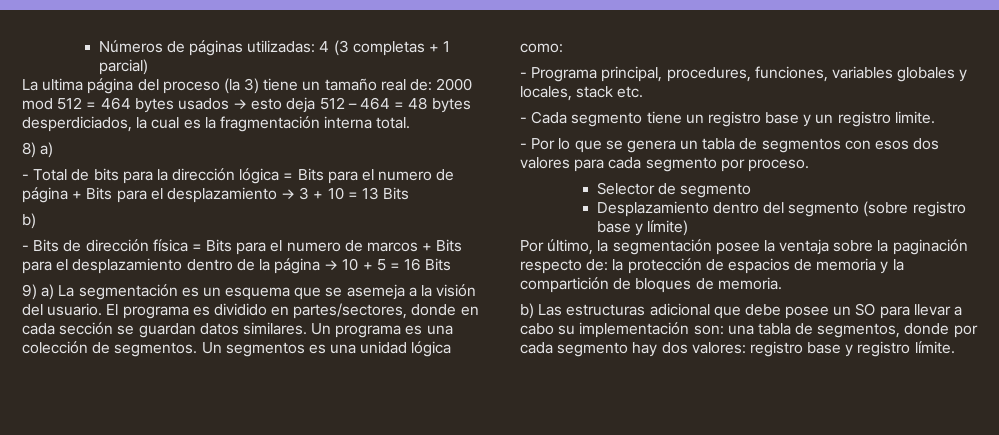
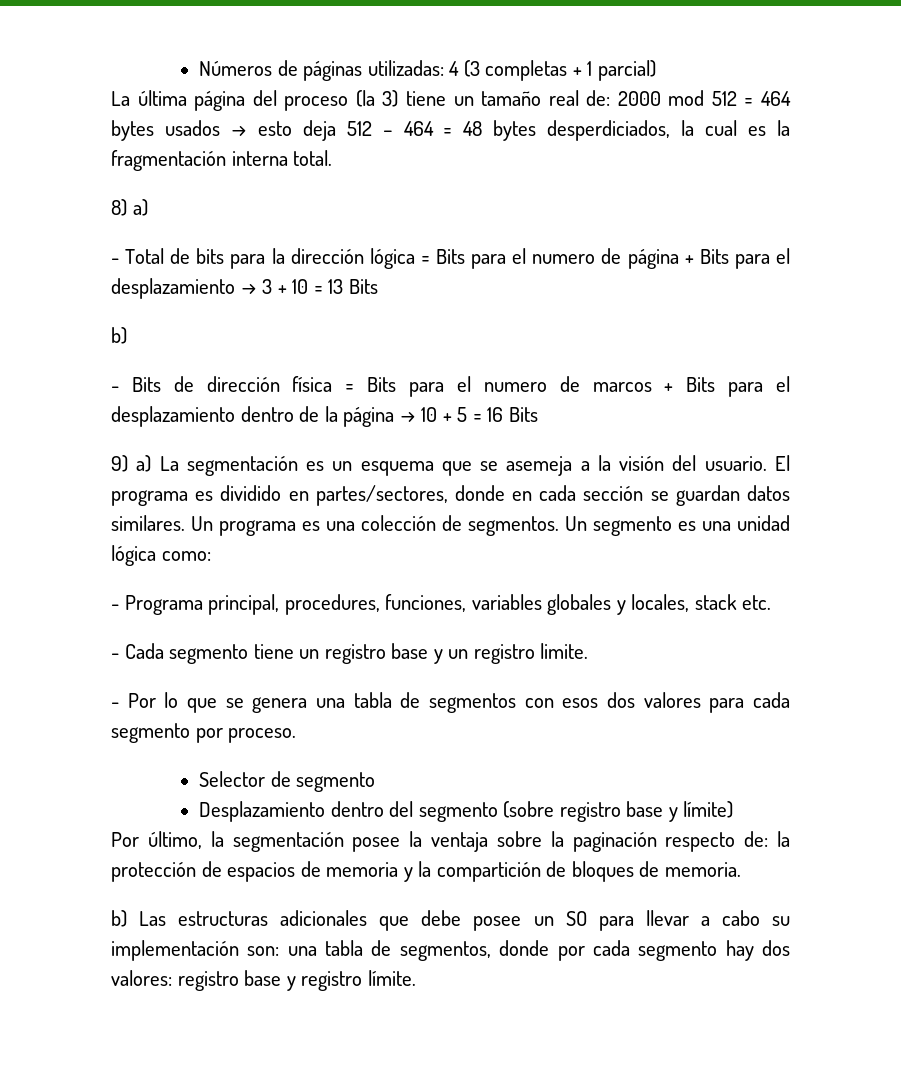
- La ultima página del proceso (la 3) tiene un tamaño real de: 2000 mod 512 = 464 bytes usados → esto deja 512 – 464 = 48 bytes desperdiciados, la cual es la fragmentación interna total.
+ La última página del proceso (la 3) tiene un tamaño real de: 2000 mod 512 = 464 bytes usados → esto deja 512 – 464 = 48 bytes desperdiciados, la cual es la fragmentación interna total.
- Un segmentos es una unidad lógica como:
+ Un segmento es una unidad lógica como:
- - Por lo que se genera un tabla de segmentos con esos dos valores para cada segmento por proceso.
+ - Por lo que se genera una tabla de segmentos con esos dos valores para cada segmento por proceso.
- b) Las estructuras adicional que debe posee un SO para llevar a cabo su implementación son: una tabla de segmentos, donde por cada segmento hay dos valores: registro base y registro límite.
+ b) Las estructuras adicionales que debe posee un SO para llevar a cabo su implementación son: una tabla de segmentos, donde por cada segmento hay dos valores: registro base y registro límite.

